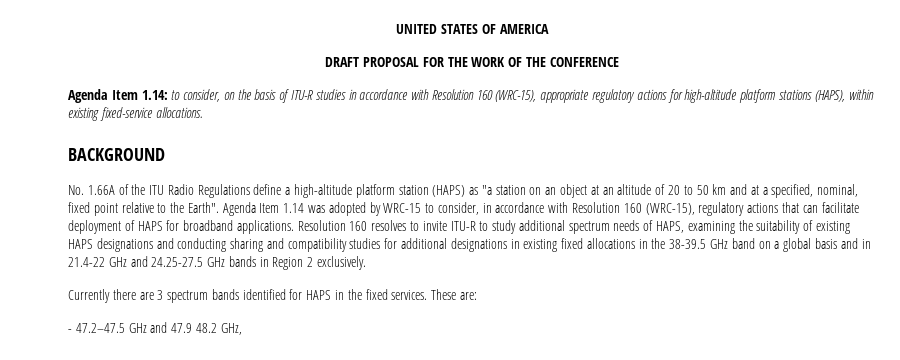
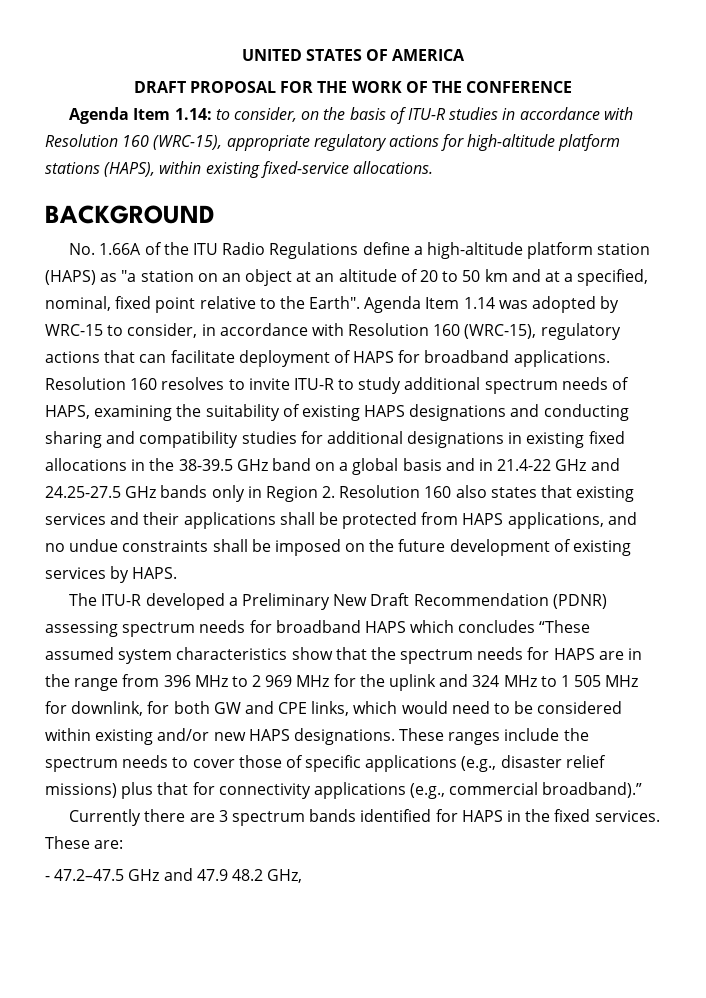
- Resolution 160 resolves to invite ITU-R to study additional spectrum needs of HAPS, examining the suitability of existing HAPS designations and conducting sharing and compatibility studies for additional designations in existing fixed allocations in the 38-39.5 GHz band on a global basis and in 21.4-22 GHz and 24.25-27.5 GHz bands in Region 2 exclusively.
+ Resolution 160 resolves to invite ITU-R to study additional spectrum needs of HAPS, examining the suitability of existing HAPS designations and conducting sharing and compatibility studies for additional designations in existing fixed allocations in the 38-39.5 GHz band on a global basis and in 21.4-22 GHz and 24.25-27.5 GHz bands only in Region 2. Resolution 160 also states that existing services and their applications shall be protected from HAPS applications, and no undue constraints shall be imposed on the future development of existing services by HAPS.
+ The ITU-R developed a Preliminary New Draft Recommendation (PDNR) assessing spectrum needs for broadband HAPS which concludes “These assumed system characteristics show that the spectrum needs for HAPS are in the range from 396 MHz to 2 969 MHz for the uplink and 324 MHz to 1 505 MHz for downlink, for both GW and CPE links, which would need to be considered within existing and/or new HAPS designations. These ranges include the spectrum needs to cover those of specific applications (e.g., disaster relief missions) plus that for connectivity applications (e.g., commercial broadband).”

